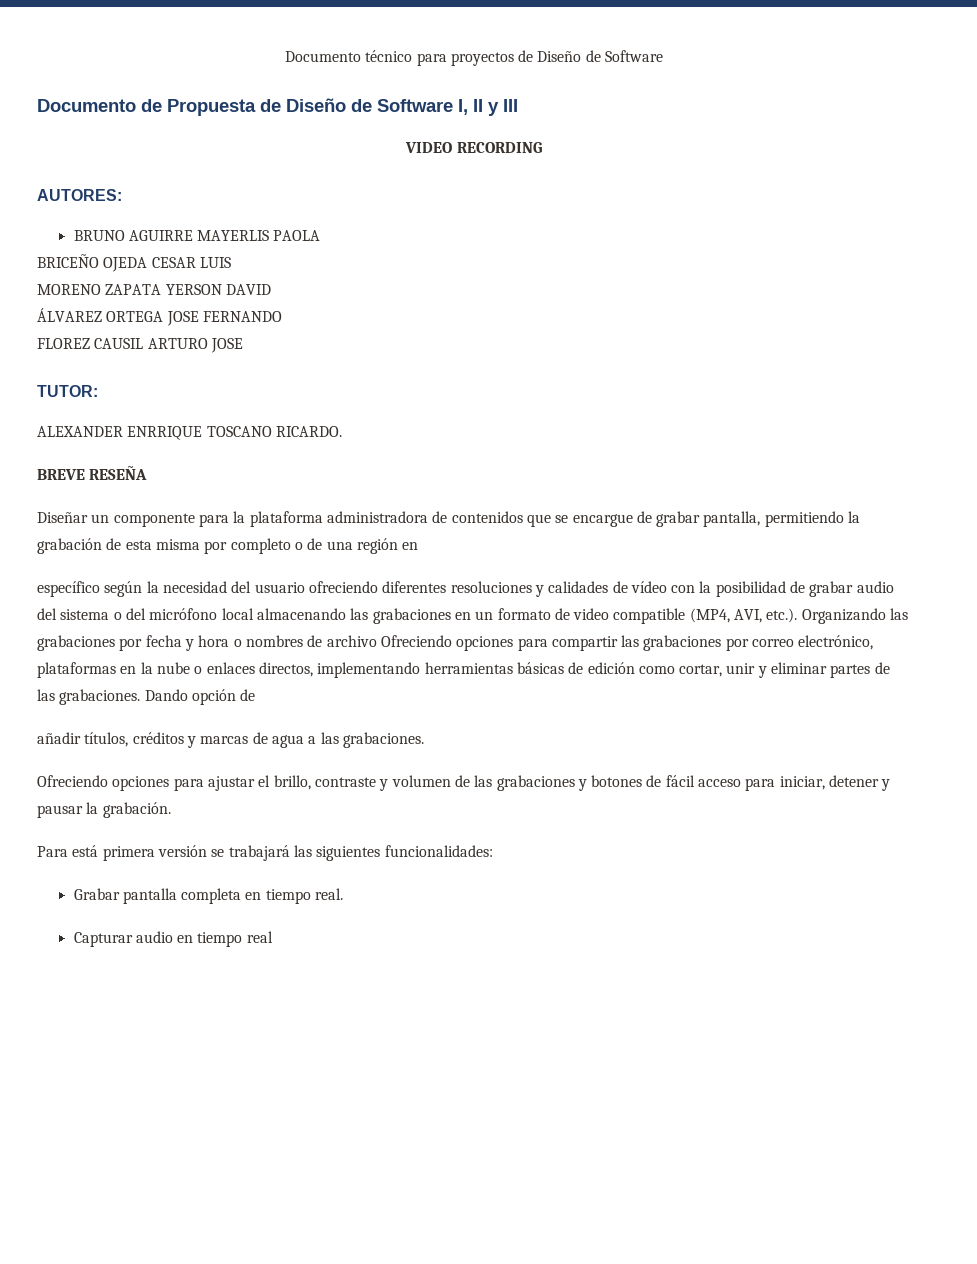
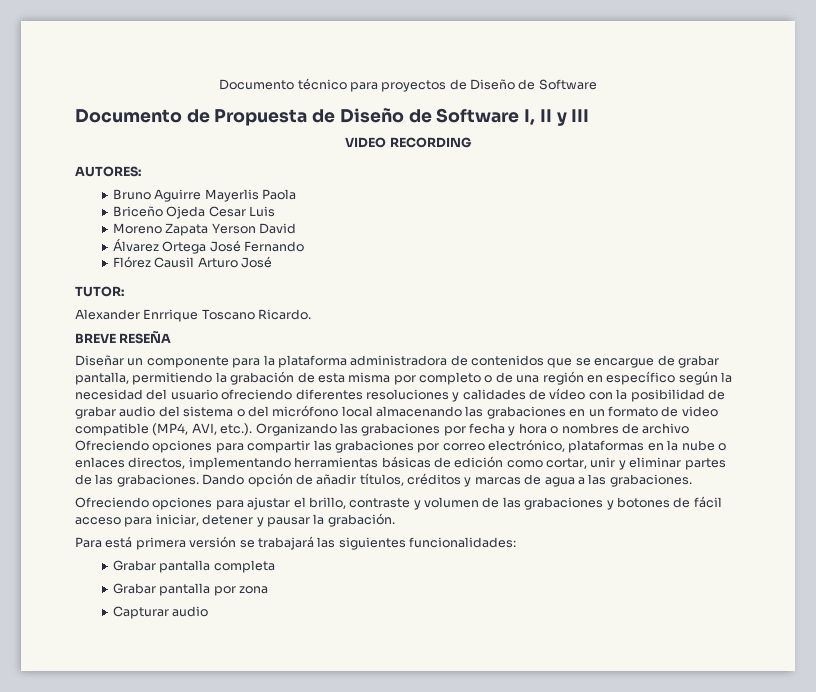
- BRUNO AGUIRRE MAYERLIS PAOLA
- BRICEÑO OJEDA CESAR LUIS
- MORENO ZAPATA YERSON DAVID
- ÁLVAREZ ORTEGA JOSE FERNANDO
- FLOREZ CAUSIL ARTURO JOSE
+ Bruno Aguirre Mayerlis Paola
+ Briceño Ojeda Cesar Luis
+ Moreno Zapata Yerson David
+ Álvarez Ortega José Fernando
+ Flórez Causil Arturo José
  TUTOR:
- ALEXANDER ENRRIQUE TOSCANO RICARDO.
+ Alexander Enrrique Toscano Ricardo.
- Diseñar un componente para la plataforma administradora de contenidos que se encargue de grabar pantalla, permitiendo la grabación de esta misma por completo o de una región en
- específico según la necesidad del usuario ofreciendo diferentes resoluciones y calidades de vídeo con la posibilidad de grabar audio del sistema o del micrófono local almacenando las grabaciones en un formato de video compatible (MP4, AVI, etc.). Organizando las grabaciones por fecha y hora o nombres de archivo Ofreciendo opciones para compartir las grabaciones por correo electrónico, plataformas en la nube o enlaces directos, implementando herramientas básicas de edición como cortar, unir y eliminar partes de las grabaciones.
+ Diseñar un componente para la plataforma administradora de contenidos que se encargue de grabar pantalla, permitiendo la grabación de esta misma por completo o de una región en específico según la necesidad del usuario ofreciendo diferentes resoluciones y calidades de vídeo con la posibilidad de grabar audio del sistema o del micrófono local almacenando las grabaciones en un formato de video compatible (MP4, AVI, etc.). Organizando las grabaciones por fecha y hora o nombres de archivo Ofreciendo opciones para compartir las grabaciones por correo electrónico, plataformas en la nube o enlaces directos, implementando herramientas básicas de edición como cortar, unir y eliminar partes de las grabaciones.
- Dando opción de
- añadir títulos, créditos y marcas de agua a las grabaciones.
+ Dando opción de añadir títulos, créditos y marcas de agua a las grabaciones.
- Grabar pantalla completa en tiempo real.
+ Grabar pantalla completa
+ Grabar pantalla por zona
- Capturar audio en tiempo real
+ Capturar audio

